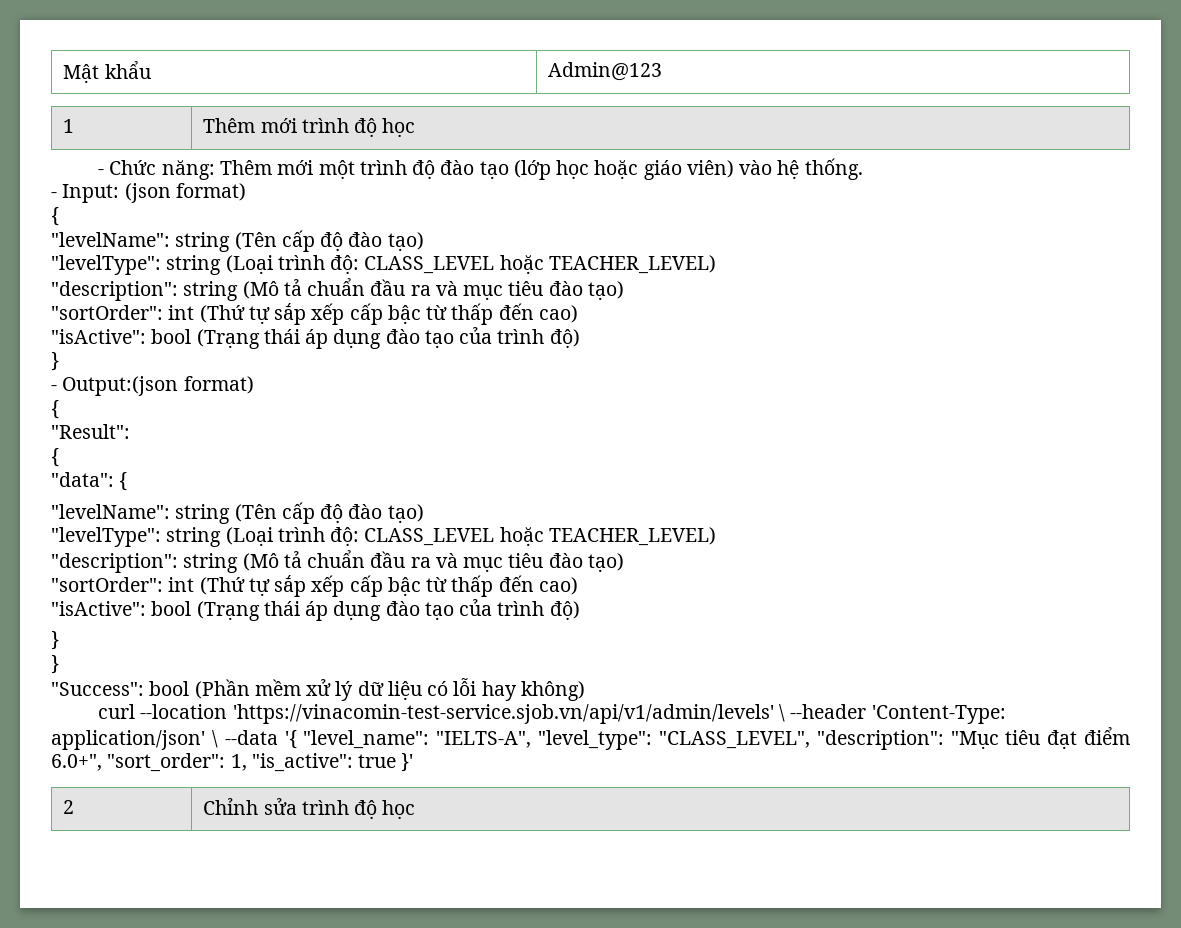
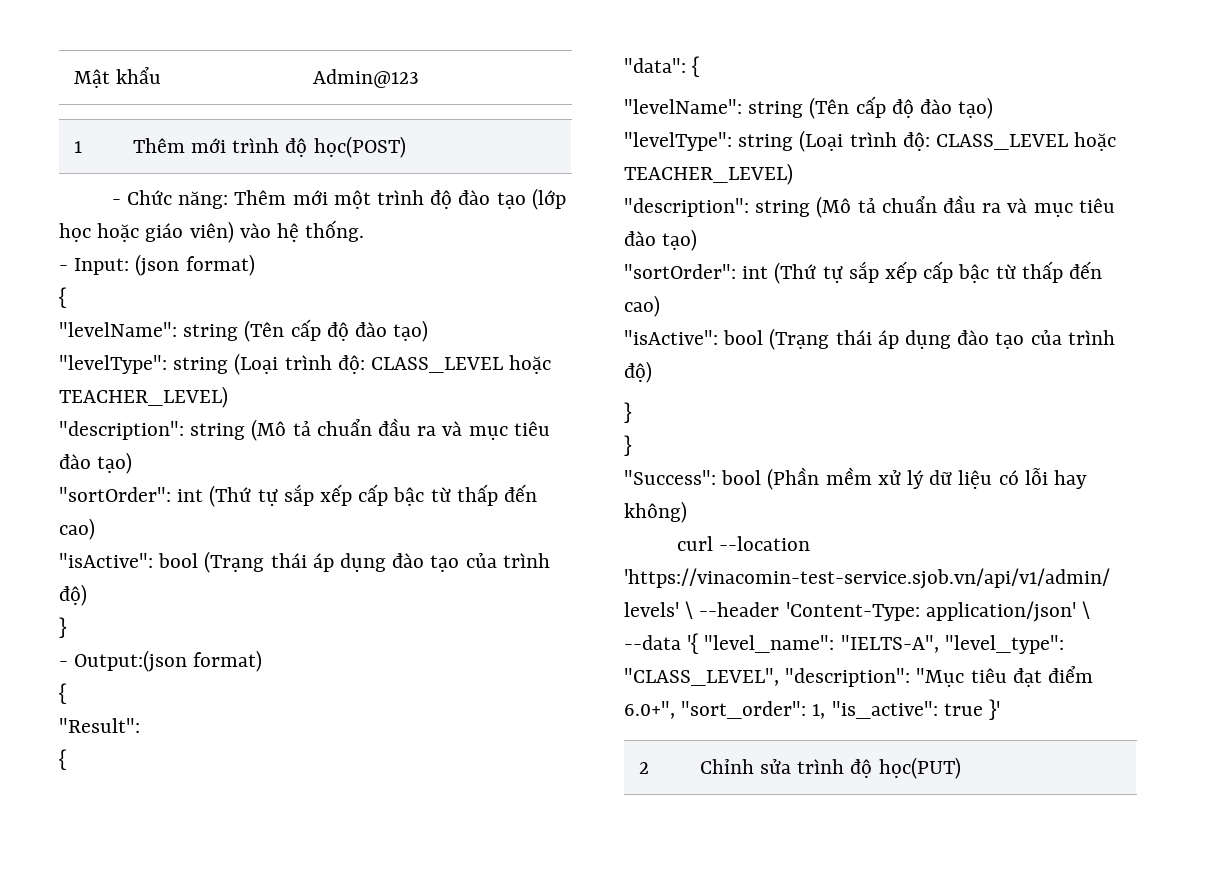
- 1 | Thêm mới trình độ học
+ 1 | Thêm mới trình độ học(POST)
- 2 | Chỉnh sửa trình độ học
+ 2 | Chỉnh sửa trình độ học(PUT)

